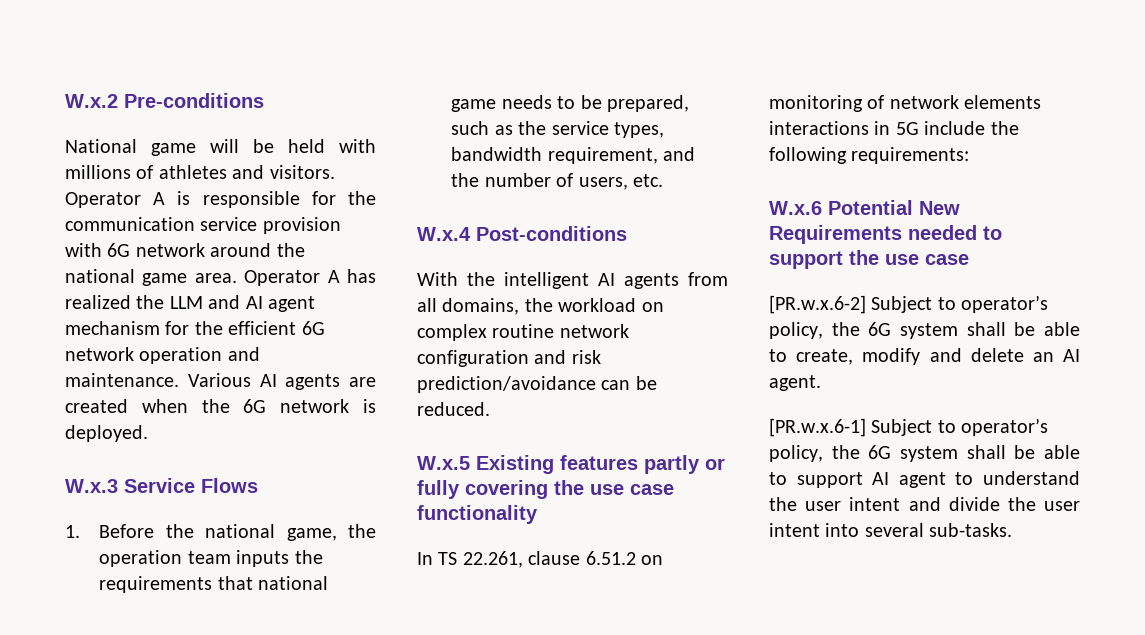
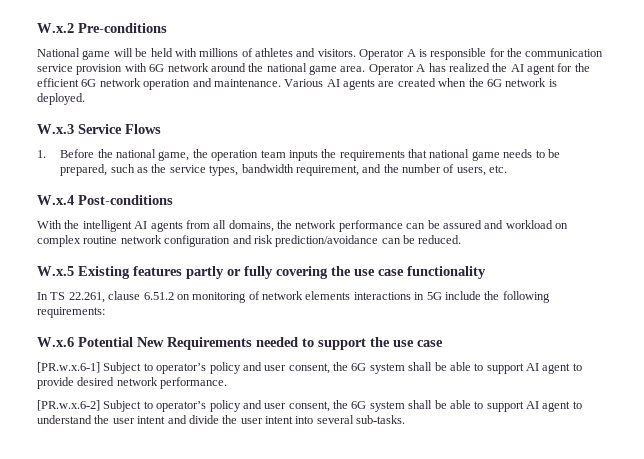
- Operator A has realized the LLM and AI agent mechanism for the efficient 6G network operation and maintenance.
+ Operator A has realized the AI agent for the efficient 6G network operation and maintenance.
- With the intelligent AI agents from all domains, the workload on complex routine network configuration and risk prediction/avoidance can be reduced.
+ With the intelligent AI agents from all domains, the network performance can be assured and workload on complex routine network configuration and risk prediction/avoidance can be reduced.
- [PR.w.x.6-2] Subject to operator’s policy, the 6G system shall be able to create, modify and delete an AI agent.
- [PR.w.x.6-1] Subject to operator’s policy, the 6G system shall be able to support AI agent to understand the user intent and divide the user intent into several sub-tasks.
+ [PR.w.x.6-1] Subject to operator’s policy and user consent, the 6G system shall be able to support AI agent to provide desired network performance.
+ [PR.w.x.6-2] Subject to operator’s policy and user consent, the 6G system shall be able to support AI agent to understand the user intent and divide the user intent into several sub-tasks.

